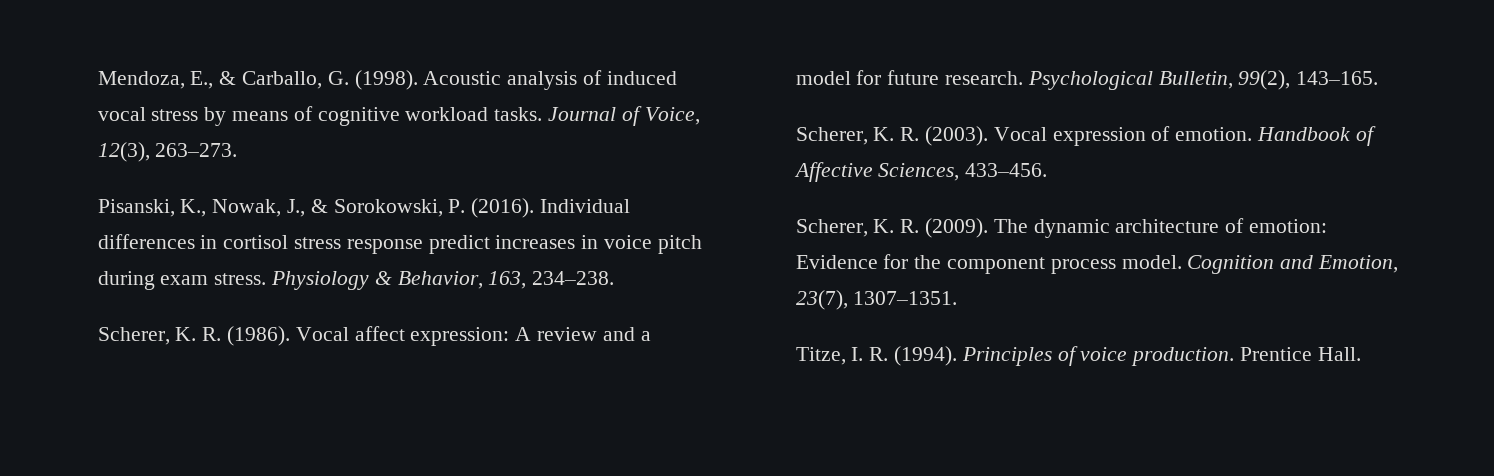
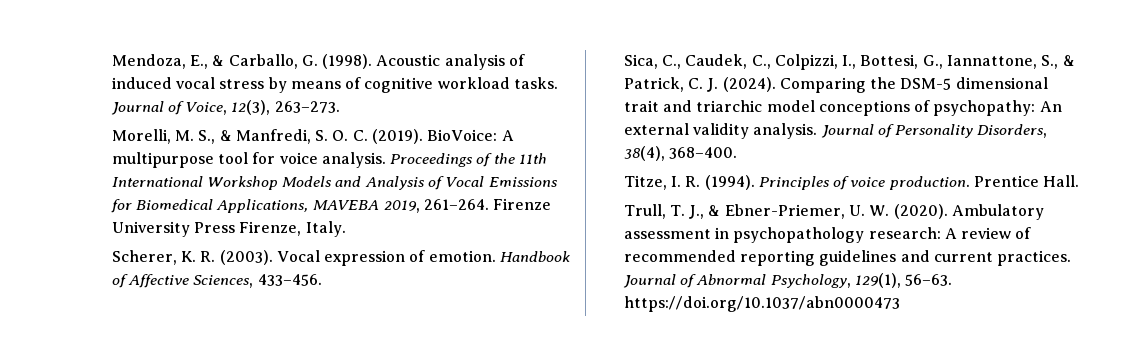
- Pisanski, K., Nowak, J., & Sorokowski, P. (2016). Individual differences in cortisol stress response predict increases in voice pitch during exam stress. Physiology & Behavior, 163, 234–238.
- Scherer, K. R. (1986). Vocal affect expression: A review and a model for future research. Psychological Bulletin, 99(2), 143–165.
+ Morelli, M. S., & Manfredi, S. O. C. (2019). BioVoice: A multipurpose tool for voice analysis. Proceedings of the 11th International Workshop Models and Analysis of Vocal Emissions for Biomedical Applications, MAVEBA 2019, 261–264. Firenze University Press Firenze, Italy.
- Scherer, K. R. (2009). The dynamic architecture of emotion: Evidence for the component process model. Cognition and Emotion, 23(7), 1307–1351.
+ Sica, C., Caudek, C., Colpizzi, I., Bottesi, G., Iannattone, S., & Patrick, C. J. (2024). Comparing the DSM-5 dimensional trait and triarchic model conceptions of psychopathy: An external validity analysis. Journal of Personality Disorders, 38(4), 368–400.
+ Trull, T. J., & Ebner-Priemer, U. W. (2020). Ambulatory assessment in psychopathology research: A review of recommended reporting guidelines and current practices. Journal of Abnormal Psychology, 129(1), 56–63. https://doi.org/10.1037/abn0000473

